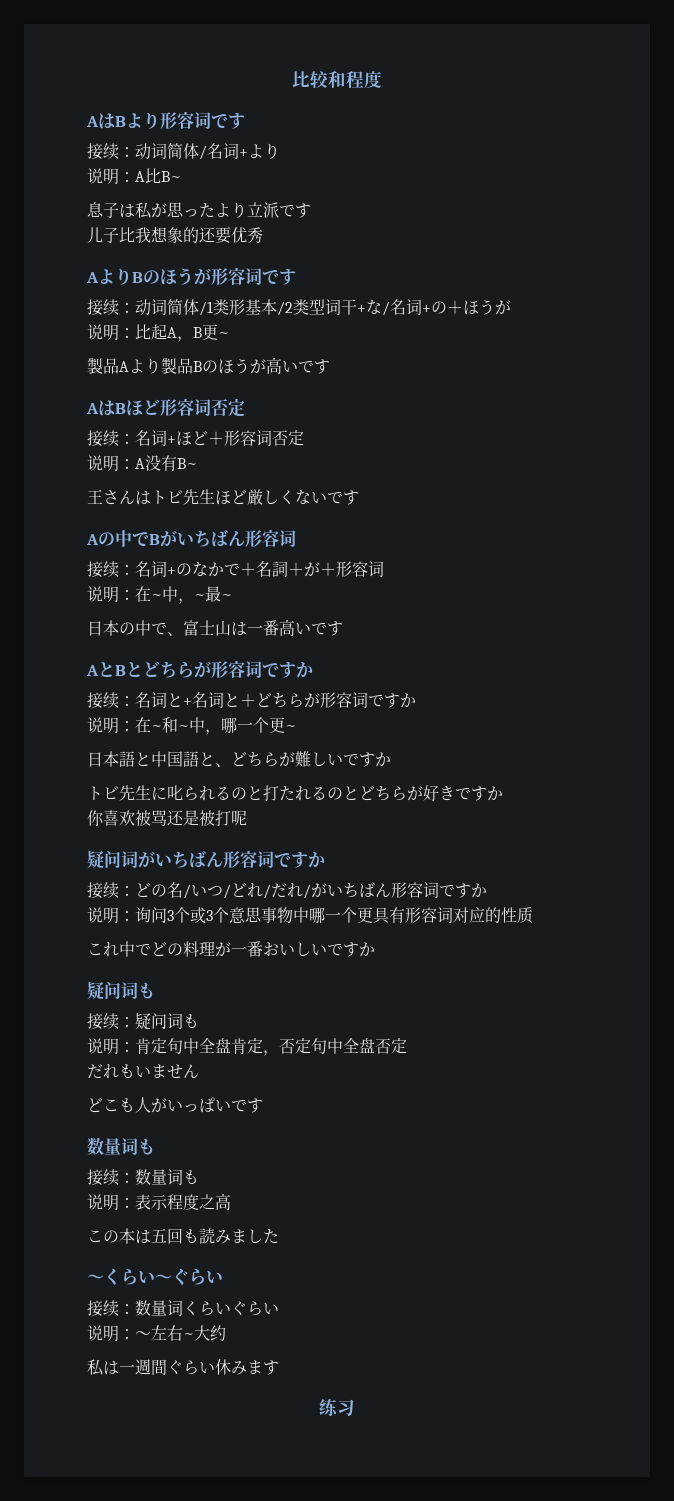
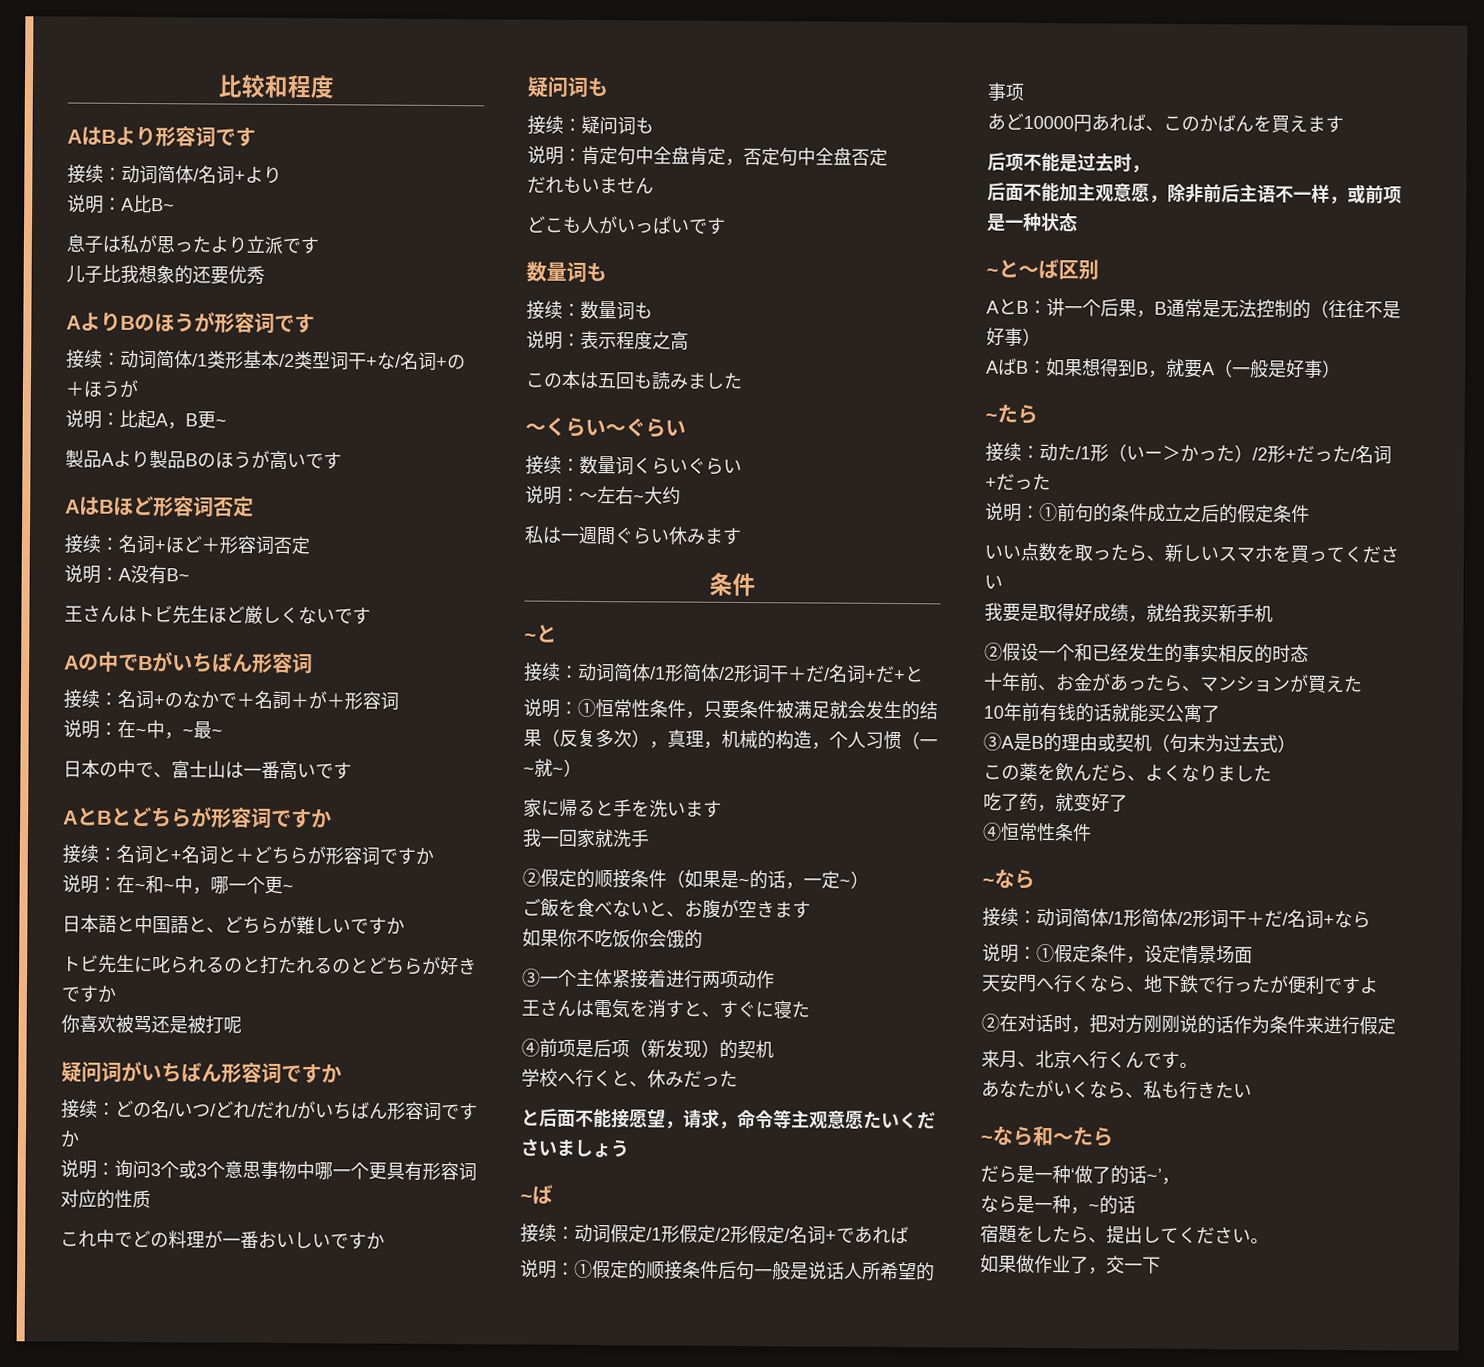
  私は一週間ぐらい休みます
- 练习
+ 条件
+ ~と
+ 接续：动词简体/1形简体/2形词干＋だ/名词+だ+と
+ 说明：①恒常性条件，只要条件被满足就会发生的结果（反复多次），真理，机械的构造，个人习惯（一~就~）
+ 家に帰ると手を洗います
+ 我一回家就洗手
+ ②假定的顺接条件（如果是~的话，一定~）
+ ご飯を食べないと、お腹が空きます
+ 如果你不吃饭你会饿的
+ ③一个主体紧接着进行两项动作
+ 王さんは電気を消すと、すぐに寝た
+ ④前项是后项（新发现）的契机
+ 学校へ行くと、休みだった
+ と后面不能接愿望，请求，命令等主观意愿たいくださいましょう
+ ~ば
+ 接续：动词假定/1形假定/2形假定/名词+であれば
+ 说明：①假定的顺接条件后句一般是说话人所希望的事项
+ あど10000円あれば、このかばんを買えます
+ 后项不能是过去时，
+ 后面不能加主观意愿，除非前后主语不一样，或前项是一种状态
+ ~と～ば区别
+ AとB：讲一个后果，B通常是无法控制的（往往不是好事）
+ AばB：如果想得到B，就要A（一般是好事）
+ ~たら
+ 接续：动た/1形（いー＞かった）/2形+だった/名词+だった
+ 说明：①前句的条件成立之后的假定条件
+ いい点数を取ったら、新しいスマホを買ってください
+ 我要是取得好成绩，就给我买新手机
+ ②假设一个和已经发生的事实相反的时态
+ 十年前、お金があったら、マンションが買えた
+ 10年前有钱的话就能买公寓了
+ ③A是B的理由或契机（句末为过去式）
+ この薬を飲んだら、よくなりました
+ 吃了药，就变好了
+ ④恒常性条件
+ ~なら
+ 接续：动词简体/1形简体/2形词干＋だ/名词+なら
+ 说明：①假定条件，设定情景场面
+ 天安門へ行くなら、地下鉄で行ったが便利ですよ
+ ②在对话时，把对方刚刚说的话作为条件来进行假定
+ 来月、北京へ行くんです。
+ あなたがいくなら、私も行きたい
+ ~なら和～たら
+ だら是一种‘做了的话~’，
+ なら是一种，~的话
+ 宿題をしたら、提出してください。
+ 如果做作业了，交一下

